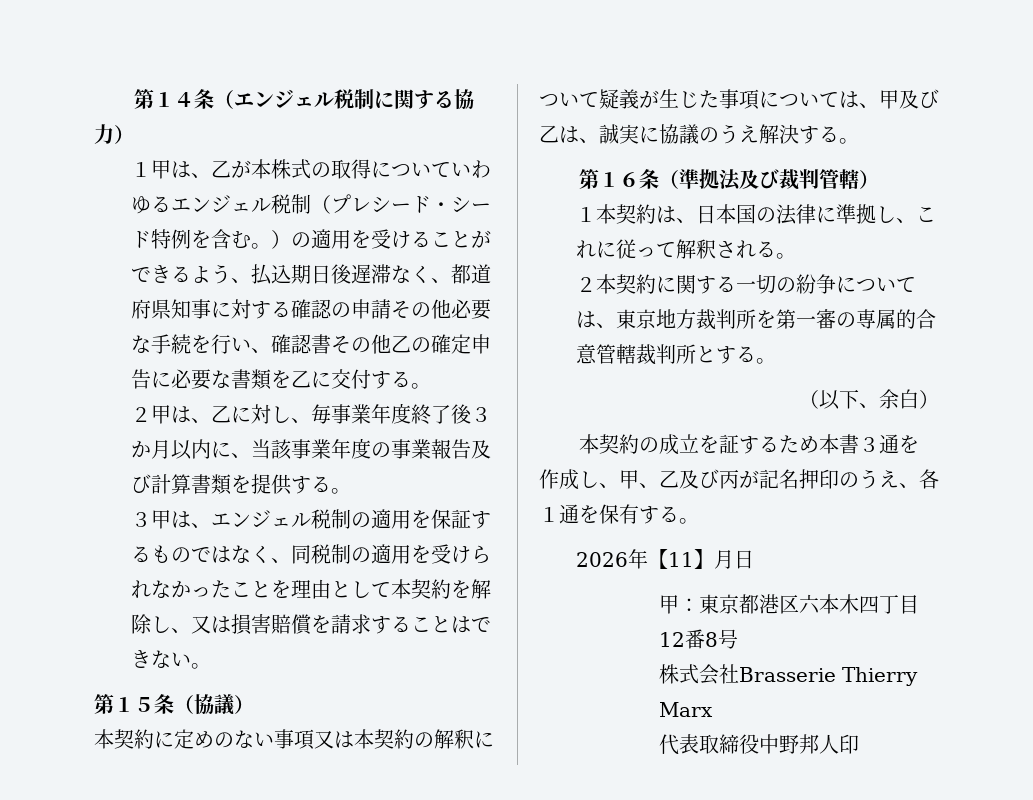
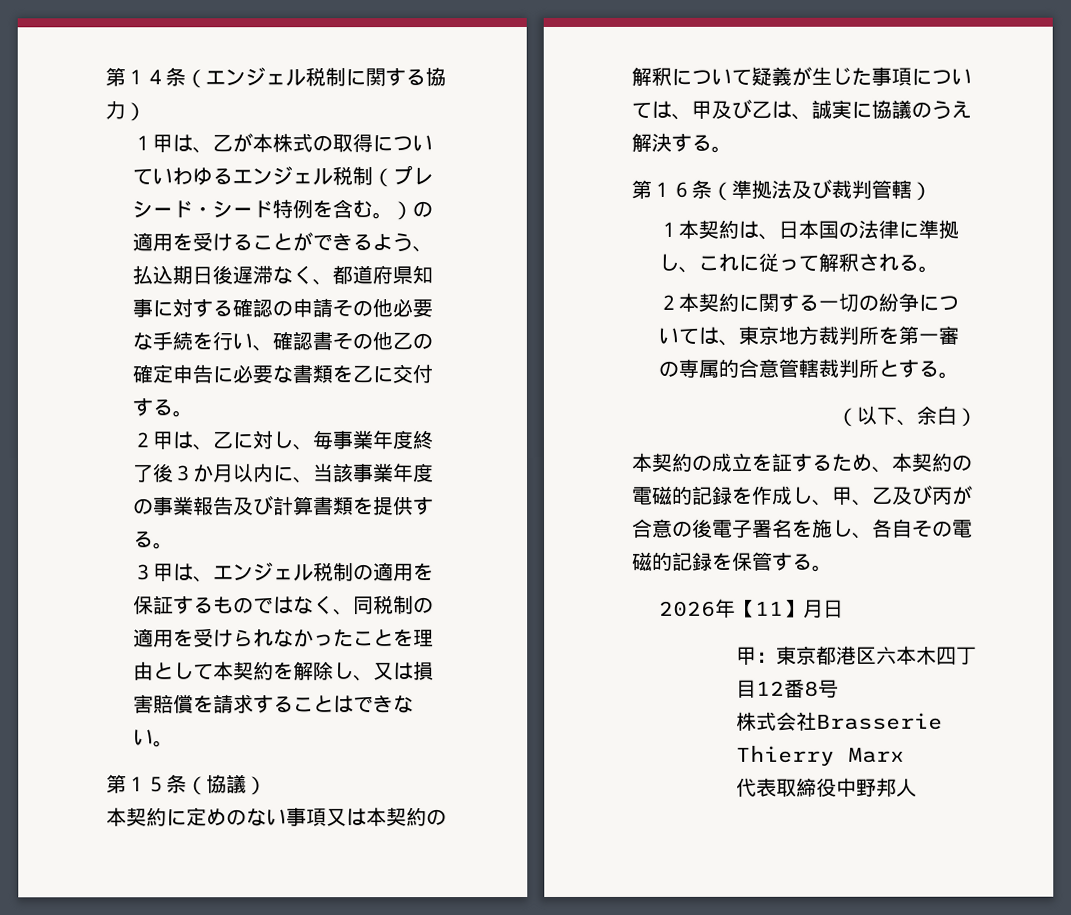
- 本契約の成立を証するため本書３通を作成し、甲、乙及び丙が記名押印のうえ、各１通を保有する。
+ 本契約の成立を証するため、本契約の電磁的記録を作成し、甲、乙及び丙が合意の後電子署名を施し、各自その電磁的記録を保管する。
- 代表取締役中野邦人印
+ 代表取締役中野邦人

